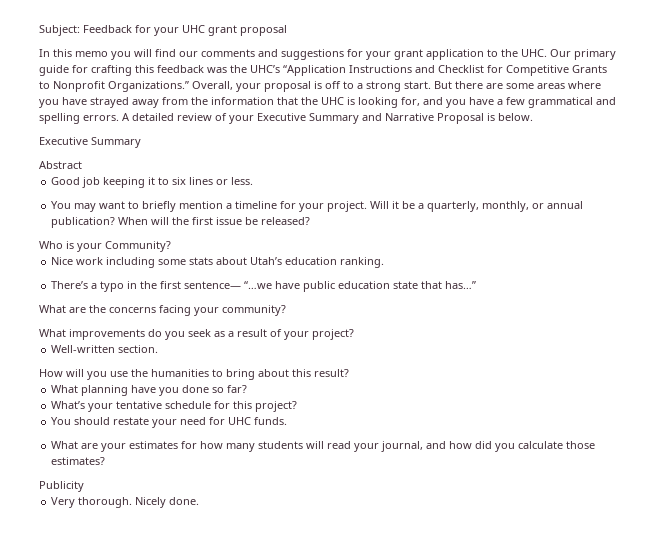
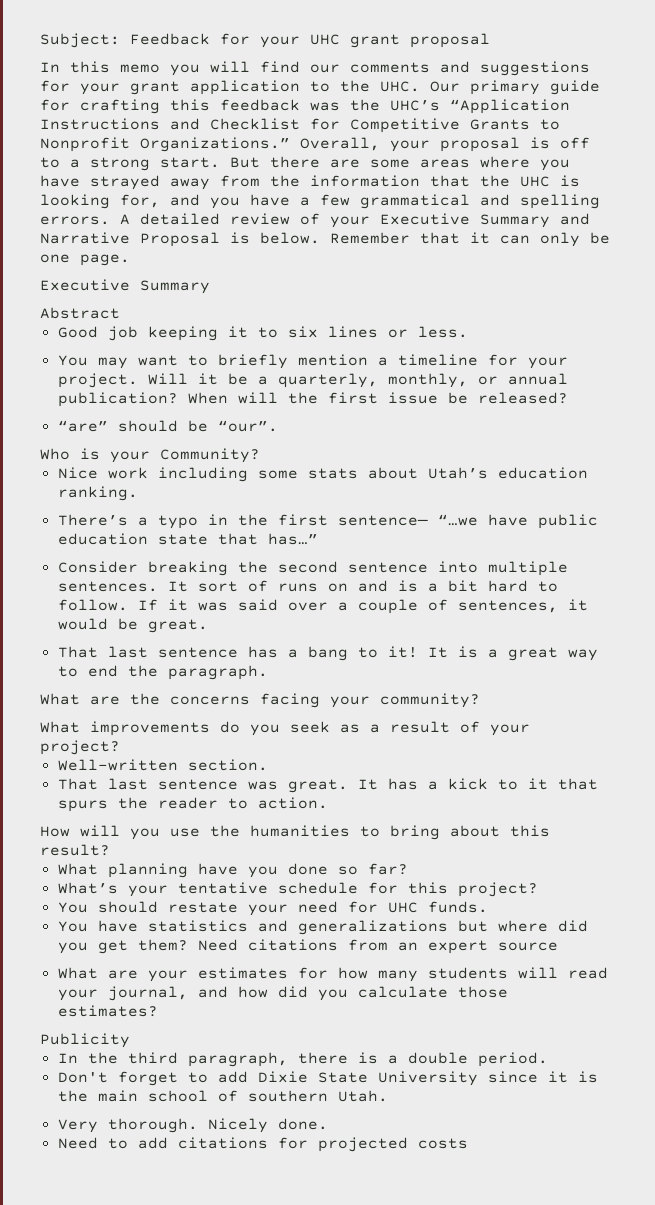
+ Remember that it can only be one page.
+ “are” should be “our”.
+ Consider breaking the second sentence into multiple sentences. It sort of runs on and is a bit hard to follow. If it was said over a couple of sentences, it would be great.
+ That last sentence has a bang to it! It is a great way to end the paragraph.
+ That last sentence was great. It has a kick to it that spurs the reader to action.
+ You have statistics and generalizations but where did you get them? Need citations from an expert source
+ In the third paragraph, there is a double period.
+ Don't forget to add Dixie State University since it is the main school of southern Utah.
  Very thorough. Nicely done.
+ Need to add citations for projected costs

